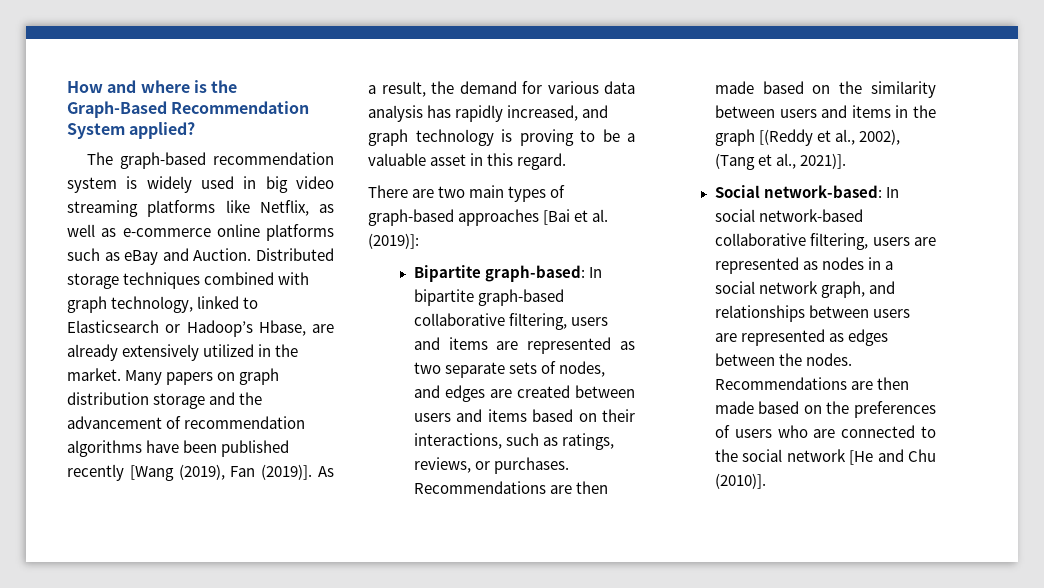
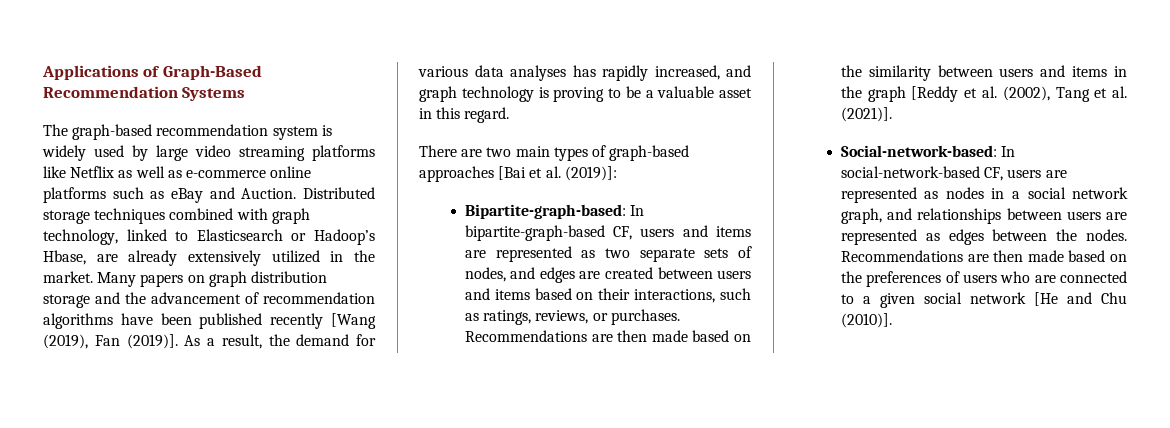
- How and where is the Graph-Based Recommendation System applied?
+ Applications of Graph-Based Recommendation Systems
- The graph-based recommendation system is widely used in big video streaming platforms like Netflix, as well as e-commerce online platforms such as eBay and Auction.
+ The graph-based recommendation system is widely used by large video streaming platforms like Netflix as well as e-commerce online platforms such as eBay and Auction.
- As a result, the demand for various data analysis has rapidly increased, and graph technology is proving to be a valuable asset in this regard.
+ As a result, the demand for various data analyses has rapidly increased, and graph technology is proving to be a valuable asset in this regard.
- Bipartite graph-based: In bipartite graph-based collaborative filtering, users and items are represented as two separate sets of nodes, and edges are created between users and items based on their interactions, such as ratings, reviews, or purchases.
+ Bipartite-graph-based: In bipartite-graph-based CF, users and items are represented as two separate sets of nodes, and edges are created between users and items based on their interactions, such as ratings, reviews, or purchases.
- Recommendations are then made based on the similarity between users and items in the graph [(Reddy et al., 2002), (Tang et al., 2021)].
- Social network-based: In social network-based collaborative filtering, users are represented as nodes in a social network graph, and relationships between users are represented as edges between the nodes.
+ Recommendations are then made based on the similarity between users and items in the graph [Reddy et al. (2002), Tang et al. (2021)].
+ Social-network-based: In social-network-based CF, users are represented as nodes in a social network graph, and relationships between users are represented as edges between the nodes.
- Recommendations are then made based on the preferences of users who are connected to the social network [He and Chu (2010)].
+ Recommendations are then made based on the preferences of users who are connected to a given social network [He and Chu (2010)].

